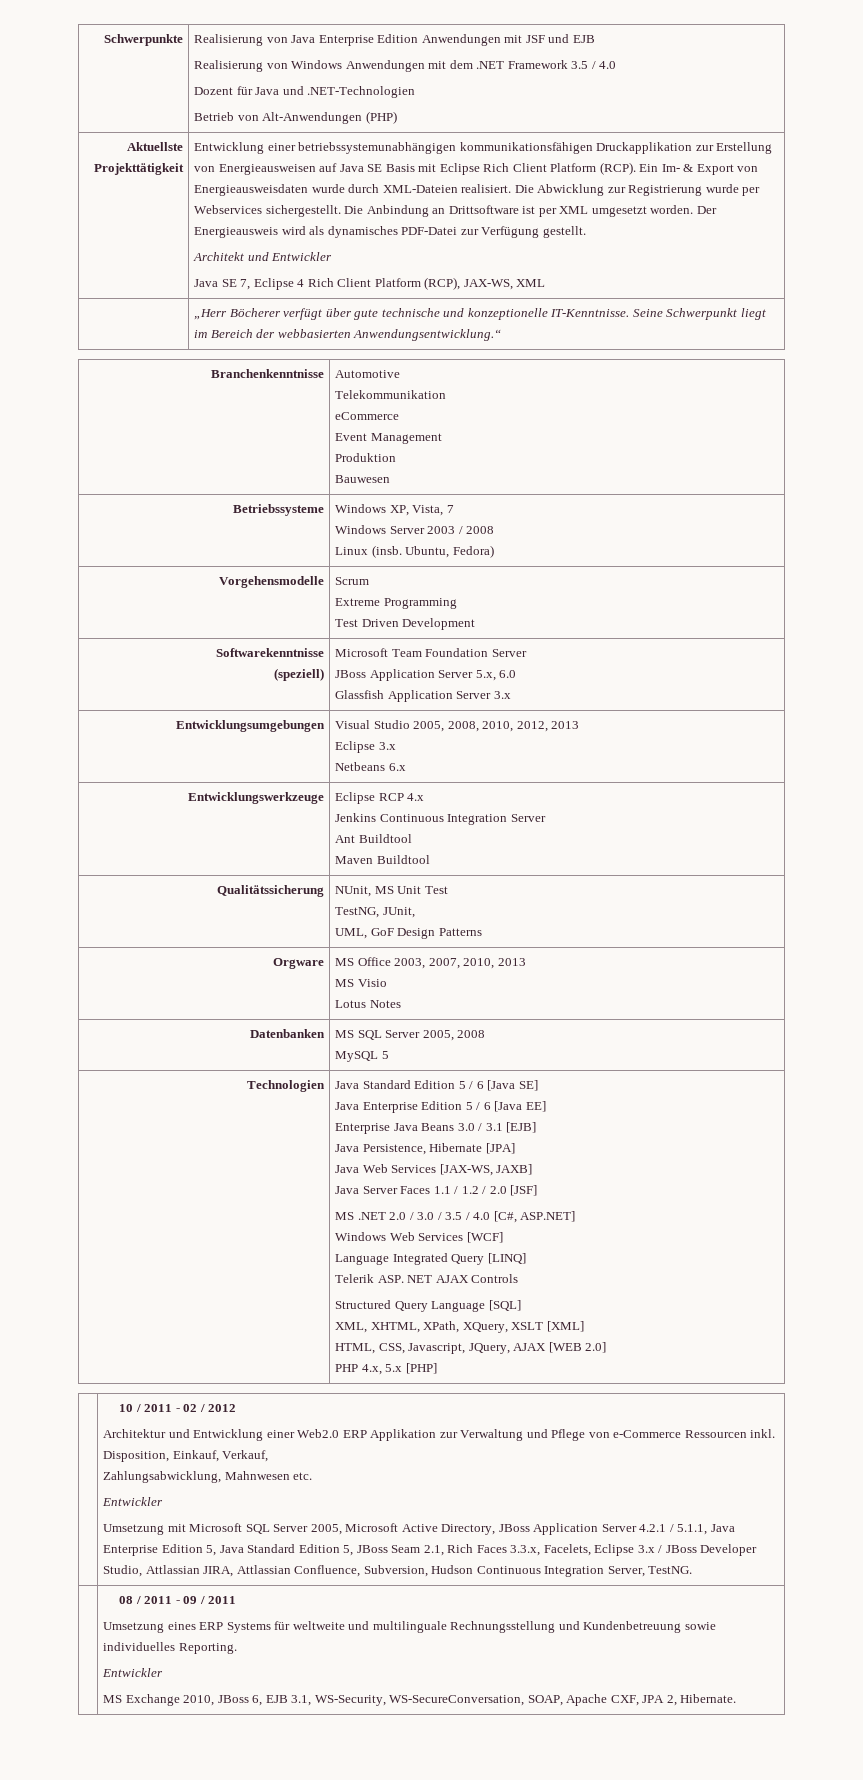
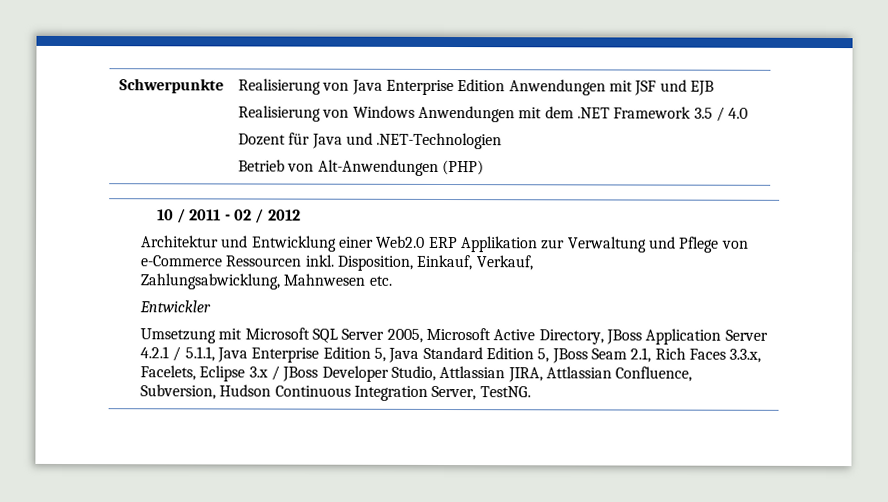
- Aktuellste Projekttätigkeit | Entwicklung einer betriebssystemunabhängigen kommunikationsfähigen Druckapplikation zur Erstellung von Energieausweisen auf Java SE Basis mit Eclipse Rich Client Platform (RCP). Ein Im- & Export von Energieausweisdaten wurde durch XML-Dateien realisiert. Die Abwicklung zur Registrierung wurde per Webservices sichergestellt. Die Anbindung an Drittsoftware ist per XML umgesetzt worden. Der Energieausweis wird als dynamisches PDF-Datei zur Verfügung gestellt.
- Architekt und Entwickler
- Java SE 7, Eclipse 4 Rich Client Platform (RCP), JAX-WS, XML
- | „Herr Böcherer verfügt über gute technische und konzeptionelle IT-Kenntnisse. Seine Schwerpunkt liegt im Bereich der webbasierten Anwendungsentwicklung.“
- Branchenkenntnisse | Automotive
- Telekommunikation
- eCommerce
- Event Management
- Produktion
- Bauwesen
- Betriebssysteme | Windows XP, Vista, 7
- Windows Server 2003 / 2008
- Linux (insb. Ubuntu, Fedora)
- Vorgehensmodelle | Scrum
- Extreme Programming
- Test Driven Development
- Softwarekenntnisse
- (speziell) | Microsoft Team Foundation Server
- JBoss Application Server 5.x, 6.0
- Glassfish Application Server 3.x
- Entwicklungsumgebungen | Visual Studio 2005, 2008, 2010, 2012, 2013
- Eclipse 3.x
- Netbeans 6.x
- Entwicklungswerkzeuge | Eclipse RCP 4.x
- Jenkins Continuous Integration Server
- Ant Buildtool
- Maven Buildtool
- Qualitätssicherung | NUnit, MS Unit Test
- TestNG, JUnit,
- UML, GoF Design Patterns
- Orgware | MS Office 2003, 2007, 2010, 2013
- MS Visio
- Lotus Notes
- Datenbanken | MS SQL Server 2005, 2008
- MySQL 5
- Technologien | Java Standard Edition 5 / 6 [Java SE]
- Java Enterprise Edition 5 / 6 [Java EE]
- Enterprise Java Beans 3.0 / 3.1 [EJB]
- Java Persistence, Hibernate [JPA]
- Java Web Services [JAX-WS, JAXB]
- Java Server Faces 1.1 / 1.2 / 2.0 [JSF]
- MS .NET 2.0 / 3.0 / 3.5 / 4.0 [C#, ASP.NET]
- Windows Web Services [WCF]
- Language Integrated Query [LINQ]
- Telerik ASP. NET AJAX Controls
- Structured Query Language [SQL]
- XML, XHTML, XPath, XQuery, XSLT [XML]
- HTML, CSS, Javascript, JQuery, AJAX [WEB 2.0]
- PHP 4.x, 5.x [PHP]
- | 08 / 2011 - 09 / 2011
- Umsetzung eines ERP Systems für weltweite und multilinguale Rechnungsstellung und Kundenbetreuung sowie individuelles Reporting.
- Entwickler
- MS Exchange 2010, JBoss 6, EJB 3.1, WS-Security, WS-SecureConversation, SOAP, Apache CXF, JPA 2, Hibernate.

